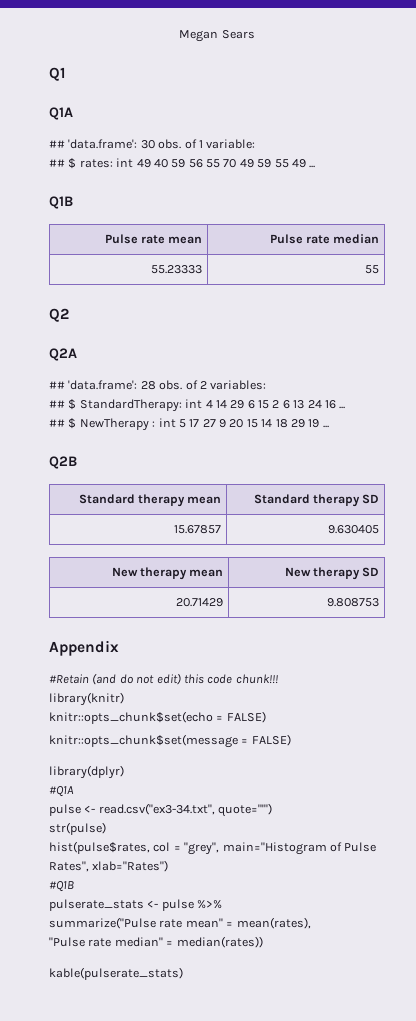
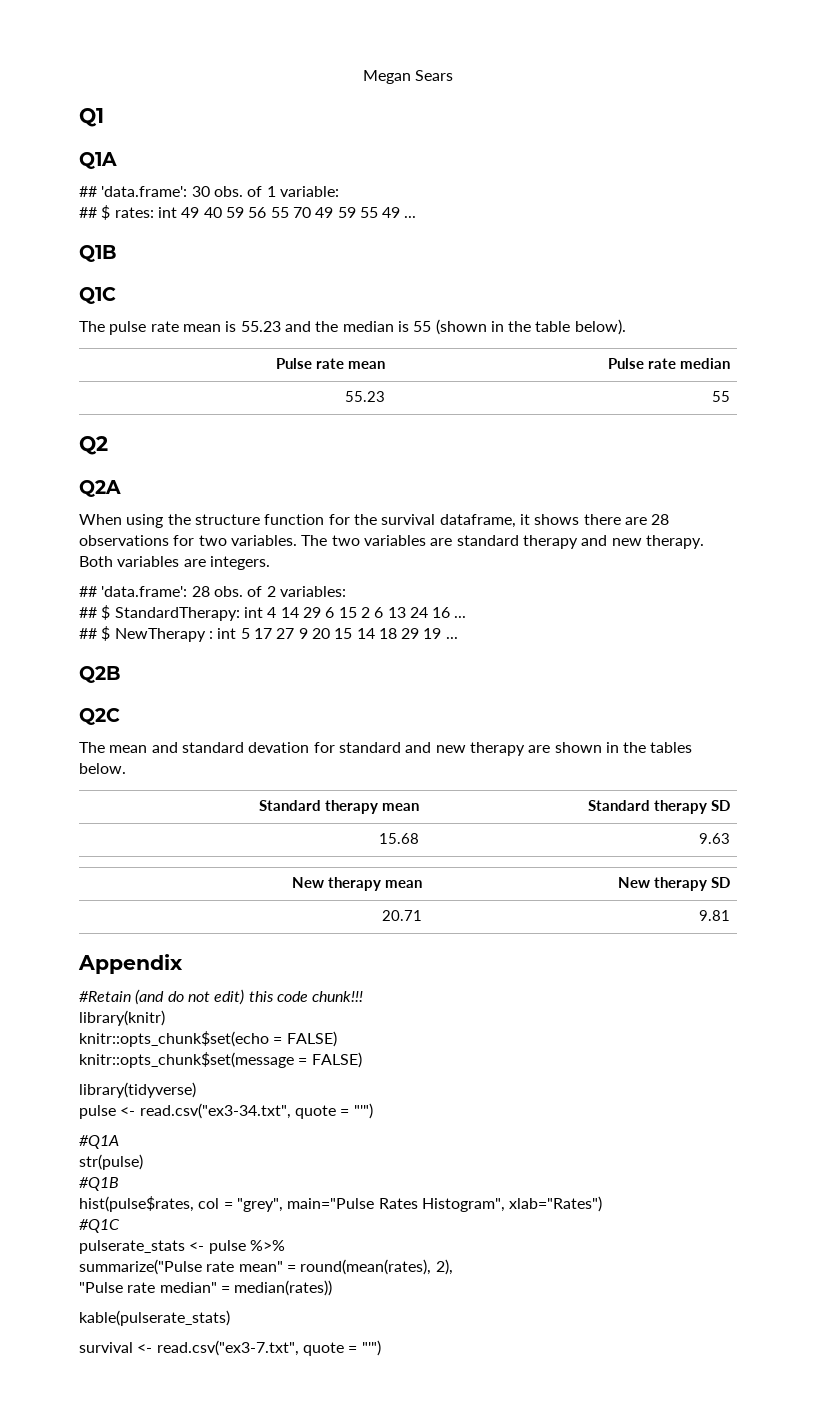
+ Q1C
+ The pulse rate mean is 55.23 and the median is 55 (shown in the table below).
- 55.23333 | 55
+ 55.23 | 55
+ When using the structure function for the survival dataframe, it shows there are 28 observations for two variables. The two variables are standard therapy and new therapy. Both variables are integers.
+ Q2C
+ The mean and standard devation for standard and new therapy are shown in the tables below.
- 15.67857 | 9.630405
+ 15.68 | 9.63
- 20.71429 | 9.808753
+ 20.71 | 9.81
- library(dplyr)
- #Q1A
+ library(tidyverse)
- pulse <- read.csv("ex3-34.txt", quote="'")
+ pulse <- read.csv("ex3-34.txt", quote = "'")
+ #Q1A
+ #Q1B
- hist(pulse$rates, col = "grey", main="Histogram of Pulse Rates", xlab="Rates")
+ hist(pulse$rates, col = "grey", main="Pulse Rates Histogram", xlab="Rates")
- #Q1B
+ #Q1C
- summarize("Pulse rate mean" = mean(rates),
+ summarize("Pulse rate mean" = round(mean(rates), 2),
+ survival <- read.csv("ex3-7.txt", quote = "'")

